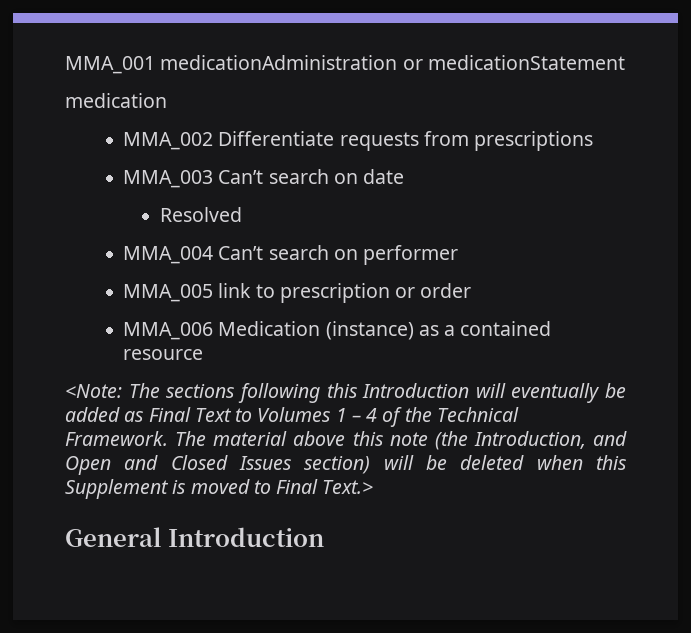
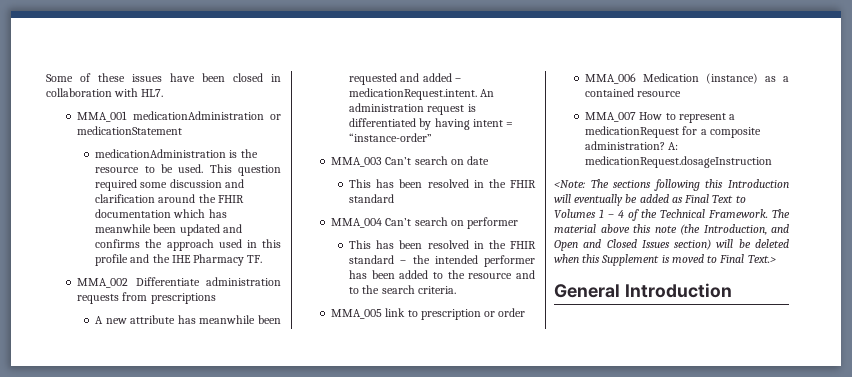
+ Some of these issues have been closed in collaboration with HL7.
  MMA_001 medicationAdministration or medicationStatement
- medication
+ medicationAdministration is the resource to be used. This question required some discussion and clarification around the FHIR documentation which has meanwhile been updated and confirms the approach used in this profile and the IHE Pharmacy TF.
- MMA_002 Differentiate requests from prescriptions
+ MMA_002 Differentiate administration requests from prescriptions
+ A new attribute has meanwhile been requested and added – medicationRequest.intent. An administration request is differentiated by having intent = “instance-order”
  MMA_003 Can’t search on date
- Resolved
+ This has been resolved in the FHIR standard
+ This has been resolved in the FHIR standard – the intended performer has been added to the resource and to the search criteria.
+ MMA_007 How to represent a medicationRequest for a composite administration? A: medicationRequest.dosageInstruction

